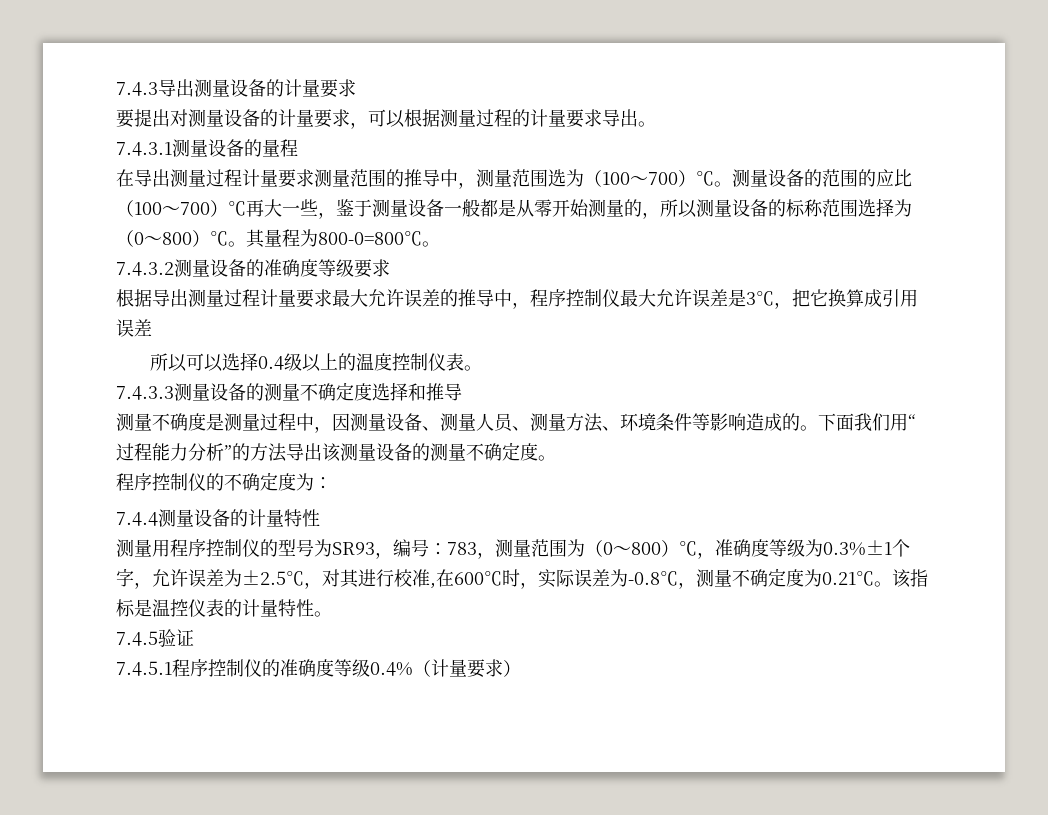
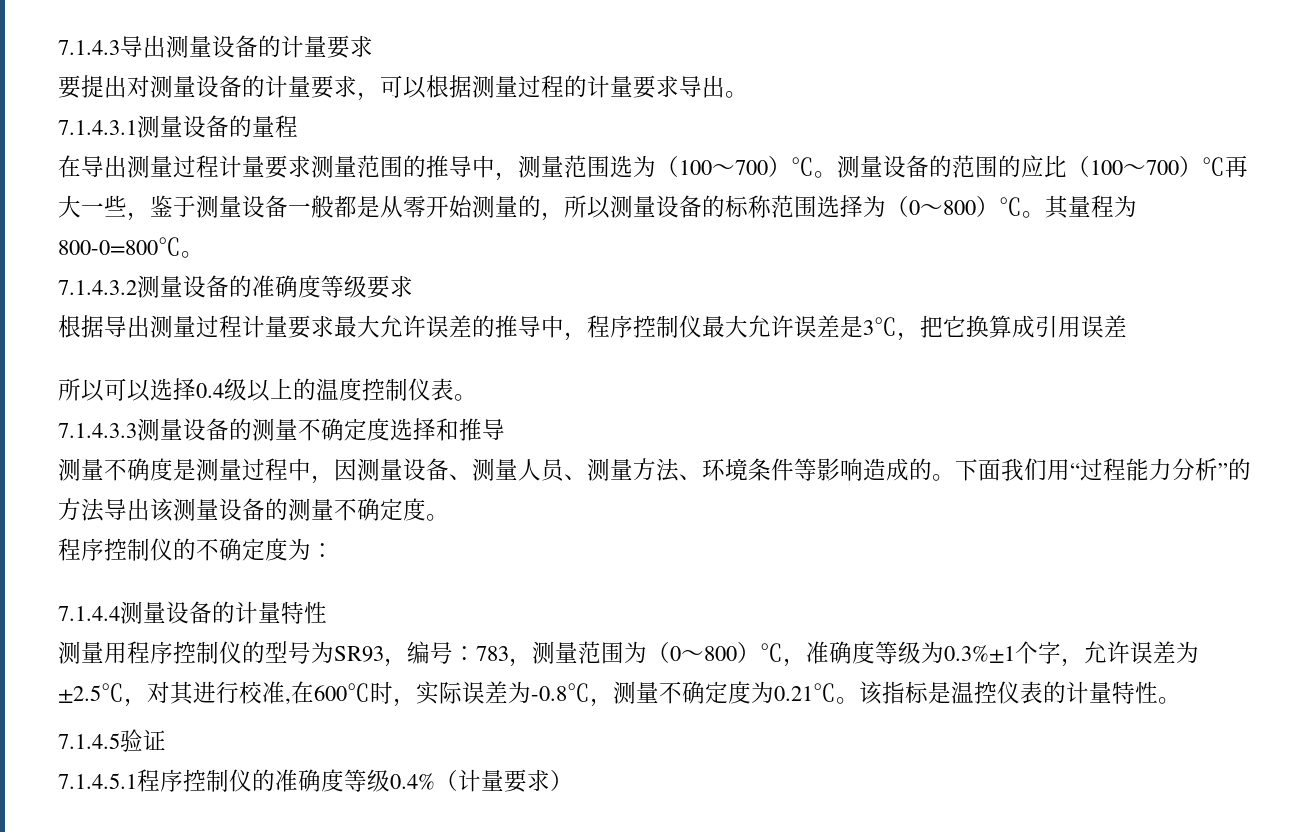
- 7.4.3导出测量设备的计量要求
+ 7.1.4.3导出测量设备的计量要求
- 7.4.3.1测量设备的量程
+ 7.1.4.3.1测量设备的量程
- 7.4.3.2测量设备的准确度等级要求
+ 7.1.4.3.2测量设备的准确度等级要求
- 7.4.3.3测量设备的测量不确定度选择和推导
+ 7.1.4.3.3测量设备的测量不确定度选择和推导
- 7.4.4测量设备的计量特性
+ 7.1.4.4测量设备的计量特性
- 7.4.5验证
+ 7.1.4.5验证
- 7.4.5.1程序控制仪的准确度等级0.4%（计量要求）
+ 7.1.4.5.1程序控制仪的准确度等级0.4%（计量要求）

